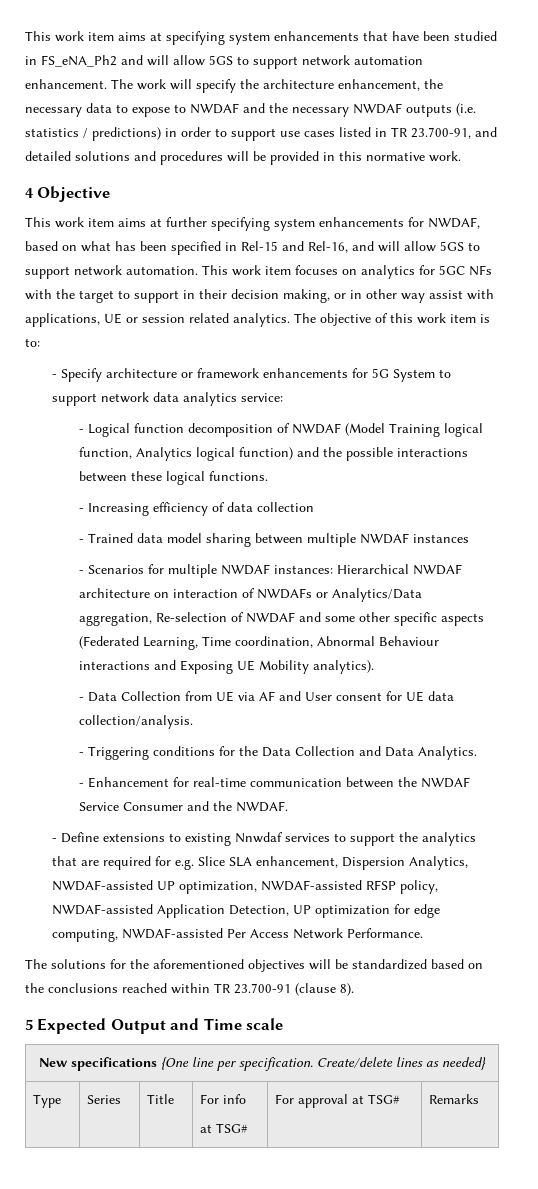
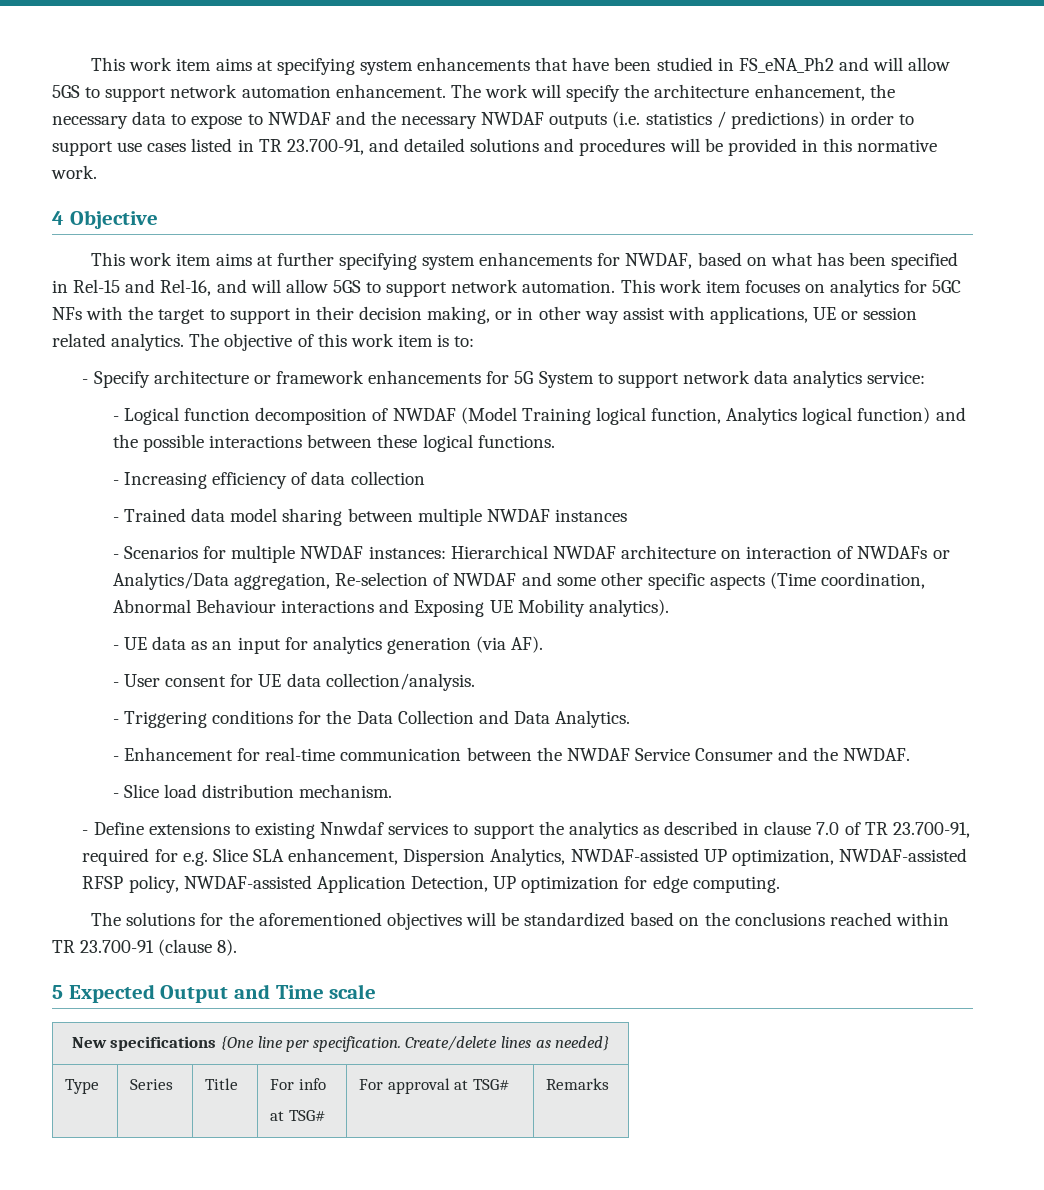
- - Scenarios for multiple NWDAF instances: Hierarchical NWDAF architecture on interaction of NWDAFs or Analytics/Data aggregation, Re-selection of NWDAF and some other specific aspects (Federated Learning, Time coordination, Abnormal Behaviour interactions and Exposing UE Mobility analytics).
+ - Scenarios for multiple NWDAF instances: Hierarchical NWDAF architecture on interaction of NWDAFs or Analytics/Data aggregation, Re-selection of NWDAF and some other specific aspects (Time coordination, Abnormal Behaviour interactions and Exposing UE Mobility analytics).
- - Data Collection from UE via AF and User consent for UE data collection/analysis.
+ - UE data as an input for analytics generation (via AF).
+ - User consent for UE data collection/analysis.
+ - Slice load distribution mechanism.
- - Define extensions to existing Nnwdaf services to support the analytics that are required for e.g. Slice SLA enhancement, Dispersion Analytics, NWDAF-assisted UP optimization, NWDAF-assisted RFSP policy, NWDAF-assisted Application Detection, UP optimization for edge computing, NWDAF-assisted Per Access Network Performance.
+ - Define extensions to existing Nnwdaf services to support the analytics as described in clause 7.0 of TR 23.700-91, required for e.g. Slice SLA enhancement, Dispersion Analytics, NWDAF-assisted UP optimization, NWDAF-assisted RFSP policy, NWDAF-assisted Application Detection, UP optimization for edge computing.

